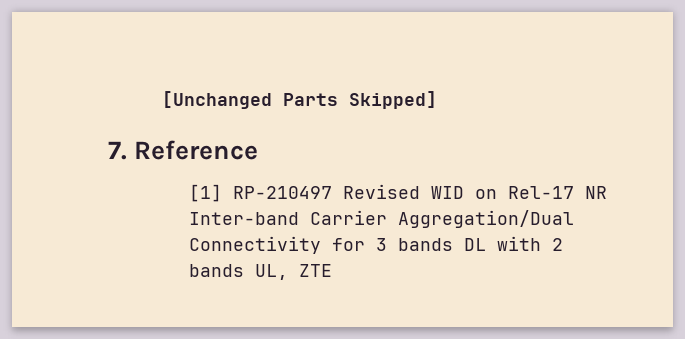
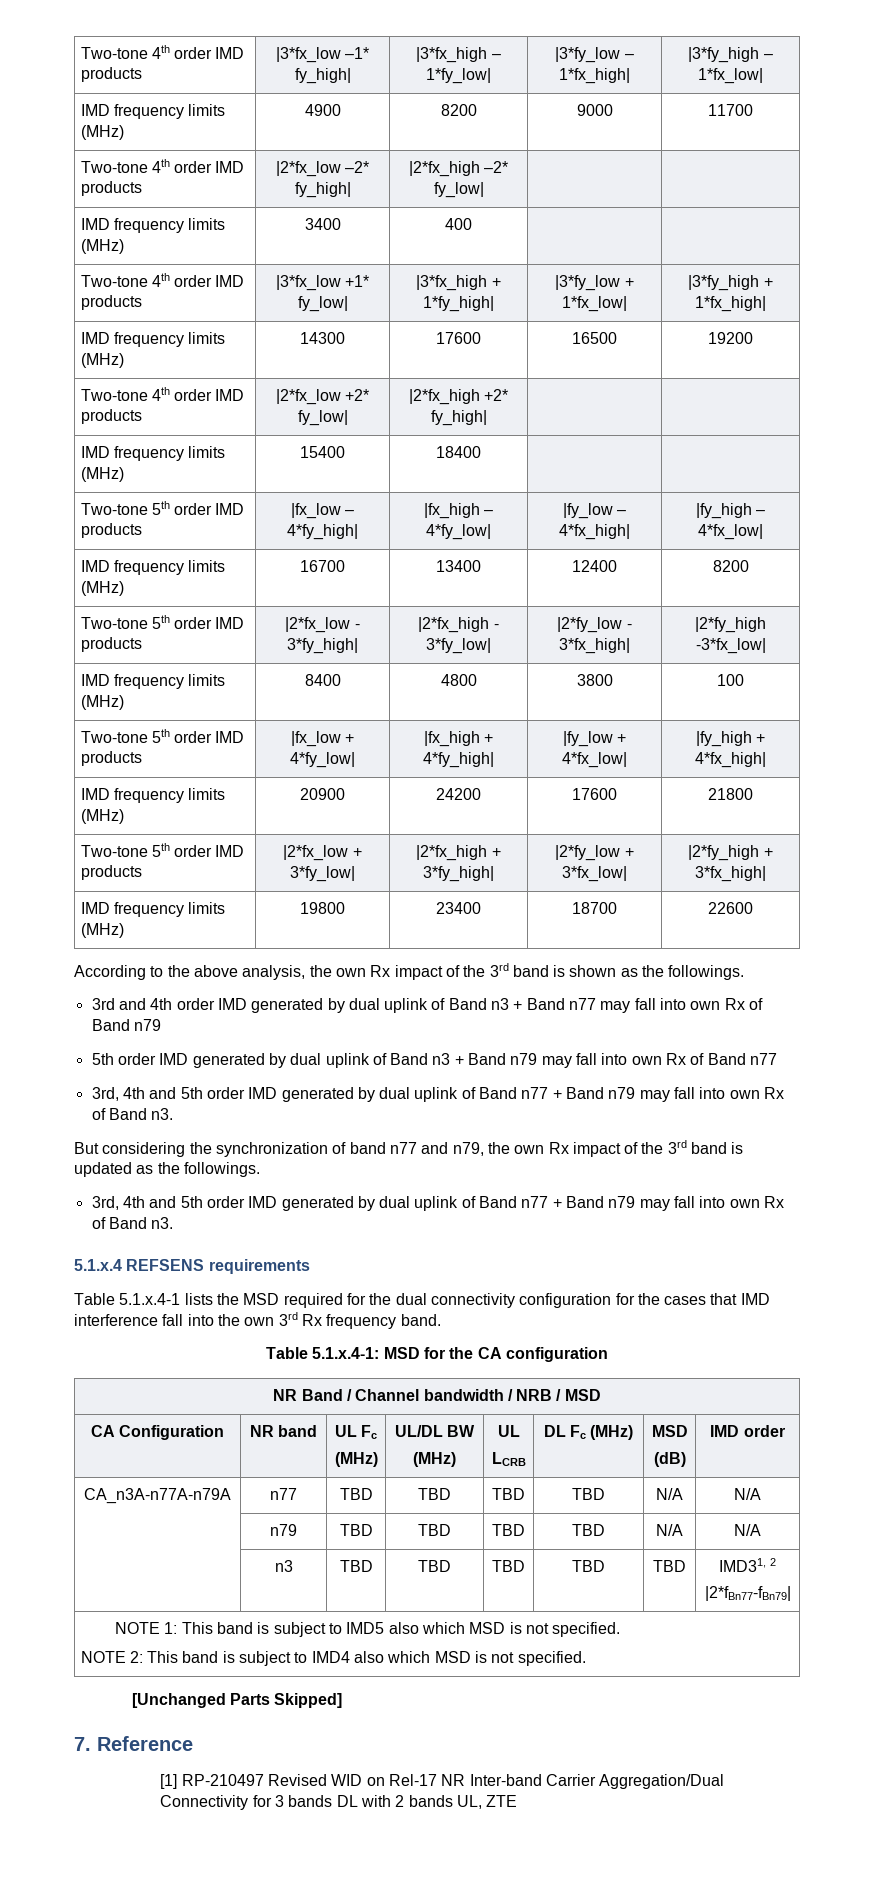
+ Two-tone 4th order IMD products | |3*fx_low –1* fy_high| | |3*fx_high – 1*fy_low| | |3*fy_low – 1*fx_high| | |3*fy_high – 1*fx_low|
+ IMD frequency limits (MHz) | 4900 | 8200 | 9000 | 11700
+ Two-tone 4th order IMD products | |2*fx_low –2* fy_high| | |2*fx_high –2* fy_low| | |
+ IMD frequency limits (MHz) | 3400 | 400 | |
+ Two-tone 4th order IMD products | |3*fx_low +1* fy_low| | |3*fx_high + 1*fy_high| | |3*fy_low + 1*fx_low| | |3*fy_high + 1*fx_high|
+ IMD frequency limits (MHz) | 14300 | 17600 | 16500 | 19200
+ Two-tone 4th order IMD products | |2*fx_low +2* fy_low| | |2*fx_high +2* fy_high| | |
+ IMD frequency limits (MHz) | 15400 | 18400 | |
+ Two-tone 5th order IMD products | |fx_low – 4*fy_high| | |fx_high – 4*fy_low| | |fy_low – 4*fx_high| | |fy_high – 4*fx_low|
+ IMD frequency limits (MHz) | 16700 | 13400 | 12400 | 8200
+ Two-tone 5th order IMD products | |2*fx_low - 3*fy_high| | |2*fx_high - 3*fy_low| | |2*fy_low - 3*fx_high| | |2*fy_high -3*fx_low|
+ IMD frequency limits (MHz) | 8400 | 4800 | 3800 | 100
+ Two-tone 5th order IMD products | |fx_low + 4*fy_low| | |fx_high + 4*fy_high| | |fy_low + 4*fx_low| | |fy_high + 4*fx_high|
+ IMD frequency limits (MHz) | 20900 | 24200 | 17600 | 21800
+ Two-tone 5th order IMD products | |2*fx_low + 3*fy_low| | |2*fx_high + 3*fy_high| | |2*fy_low + 3*fx_low| | |2*fy_high + 3*fx_high|
+ IMD frequency limits (MHz) | 19800 | 23400 | 18700 | 22600
+ According to the above analysis, the own Rx impact of the 3rd band is shown as the followings.
+ 3rd and 4th order IMD generated by dual uplink of Band n3 + Band n77 may fall into own Rx of Band n79
+ 5th order IMD generated by dual uplink of Band n3 + Band n79 may fall into own Rx of Band n77
+ 3rd, 4th and 5th order IMD generated by dual uplink of Band n77 + Band n79 may fall into own Rx of Band n3.
+ But considering the synchronization of band n77 and n79, the own Rx impact of the 3rd band is updated as the followings.
+ 3rd, 4th and 5th order IMD generated by dual uplink of Band n77 + Band n79 may fall into own Rx of Band n3.
+ 5.1.x.4 REFSENS requirements
+ Table 5.1.x.4-1 lists the MSD required for the dual connectivity configuration for the cases that IMD interference fall into the own 3rd Rx frequency band.
+ Table 5.1.x.4-1: MSD for the CA configuration
+ NR Band / Channel bandwidth / NRB / MSD
+ CA Configuration | NR band | UL Fc
+ (MHz) | UL/DL BW
+ (MHz) | UL
+ LCRB | DL Fc (MHz) | MSD
+ (dB) | IMD order
+ CA_n3A-n77A-n79A | n77 | TBD | TBD | TBD | TBD | N/A | N/A
+ | n79 | TBD | TBD | TBD | TBD | N/A | N/A
+ | n3 | TBD | TBD | TBD | TBD | TBD | IMD31, 2
+ |2*fBn77-fBn79|
+ NOTE 1: This band is subject to IMD5 also which MSD is not specified.
+ NOTE 2: This band is subject to IMD4 also which MSD is not specified.

